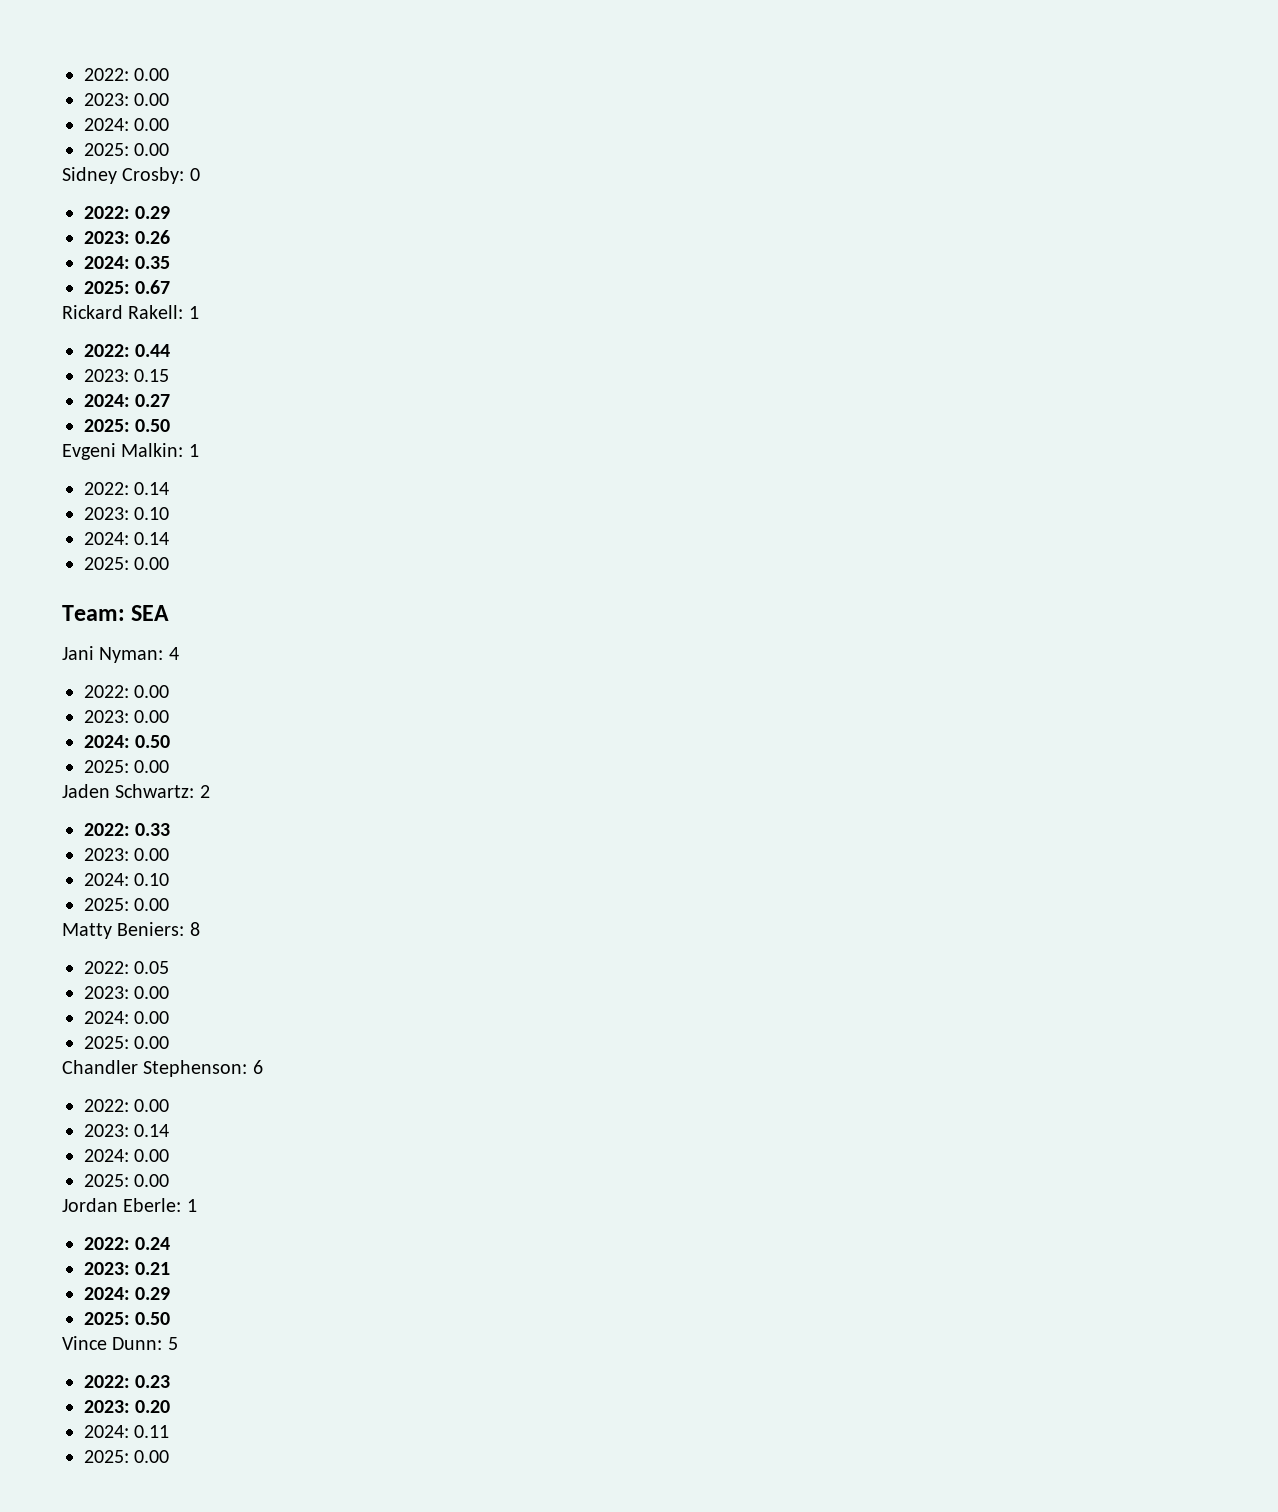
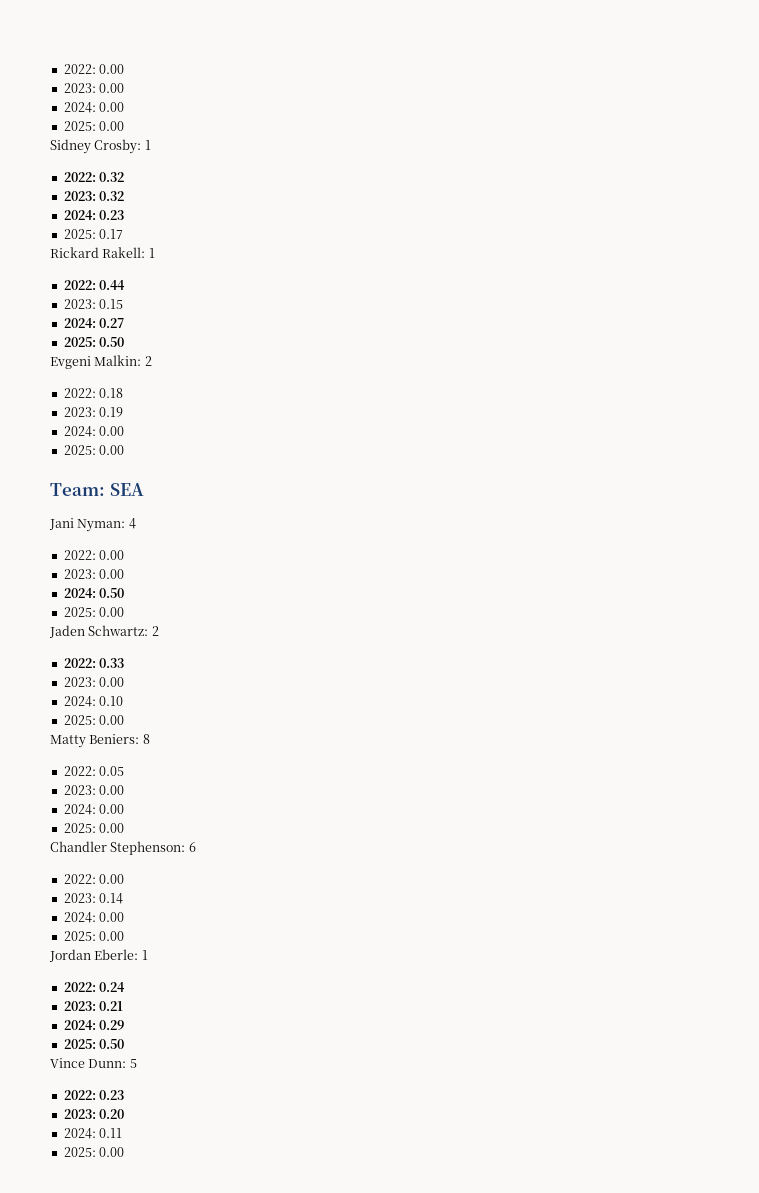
- Sidney Crosby: 0
- 2022: 0.29
- 2023: 0.26
- 2024: 0.35
- 2025: 0.67
+ Sidney Crosby: 1
+ 2022: 0.32
+ 2023: 0.32
+ 2024: 0.23
+ 2025: 0.17
- Evgeni Malkin: 1
- 2022: 0.14
- 2023: 0.10
- 2024: 0.14
+ Evgeni Malkin: 2
+ 2022: 0.18
+ 2023: 0.19
+ 2024: 0.00

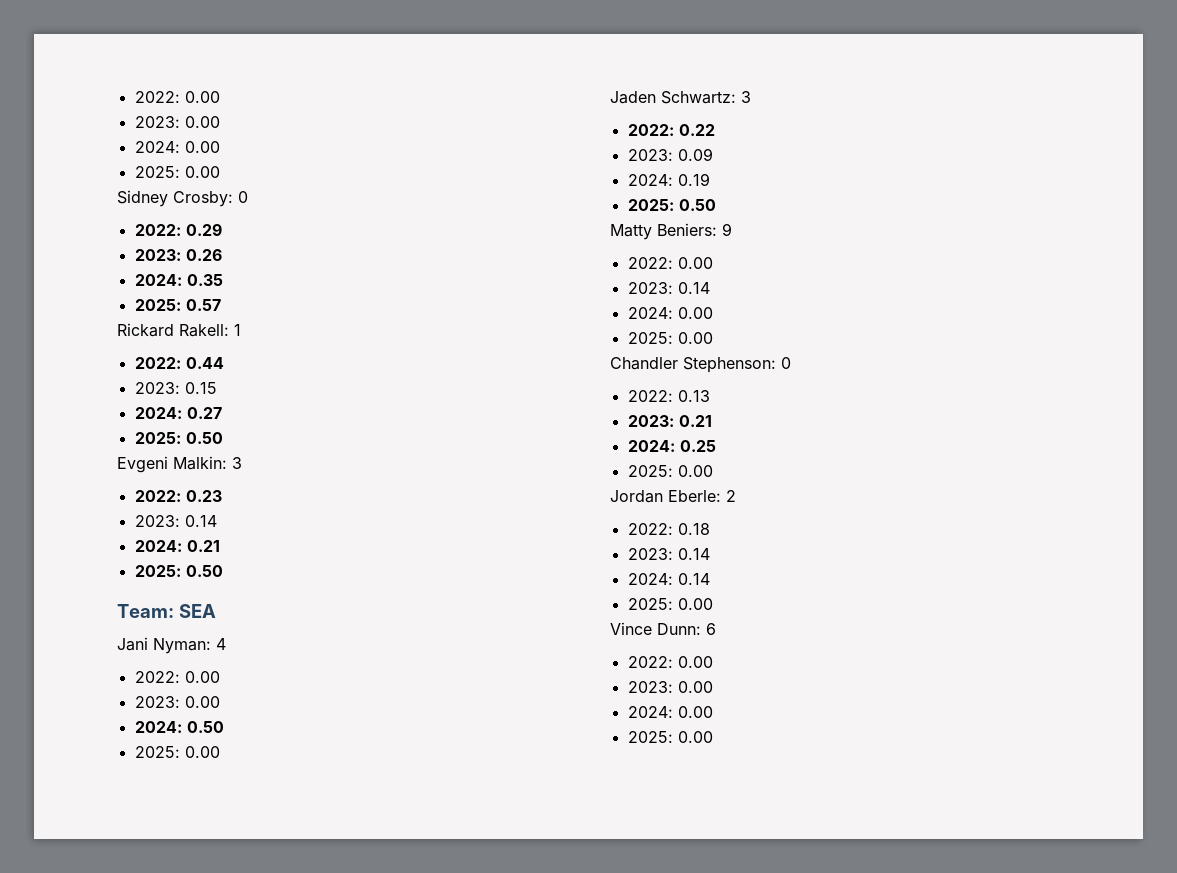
- Sidney Crosby: 1
- 2022: 0.32
- 2023: 0.32
- 2024: 0.23
- 2025: 0.17
+ Sidney Crosby: 0
+ 2022: 0.29
+ 2023: 0.26
+ 2024: 0.35
+ 2025: 0.57
- Evgeni Malkin: 2
- 2022: 0.18
- 2023: 0.19
- 2024: 0.00
- 2025: 0.00
+ Evgeni Malkin: 3
+ 2022: 0.23
+ 2023: 0.14
+ 2024: 0.21
+ 2025: 0.50
- Jaden Schwartz: 2
- 2022: 0.33
- 2023: 0.00
- 2024: 0.10
- 2025: 0.00
+ Jaden Schwartz: 3
+ 2022: 0.22
+ 2023: 0.09
+ 2024: 0.19
+ 2025: 0.50
- Matty Beniers: 8
- 2022: 0.05
- 2023: 0.00
- 2024: 0.00
- 2025: 0.00
- Chandler Stephenson: 6
+ Matty Beniers: 9
- Jordan Eberle: 1
- 2022: 0.24
+ Chandler Stephenson: 0
+ 2022: 0.13
- 2024: 0.29
- 2025: 0.50
+ 2024: 0.25
+ 2025: 0.00
+ Jordan Eberle: 2
+ 2022: 0.18
+ 2023: 0.14
+ 2024: 0.14
+ 2025: 0.00
- Vince Dunn: 5
- 2022: 0.23
- 2023: 0.20
- 2024: 0.11
+ Vince Dunn: 6
+ 2022: 0.00
+ 2023: 0.00
+ 2024: 0.00

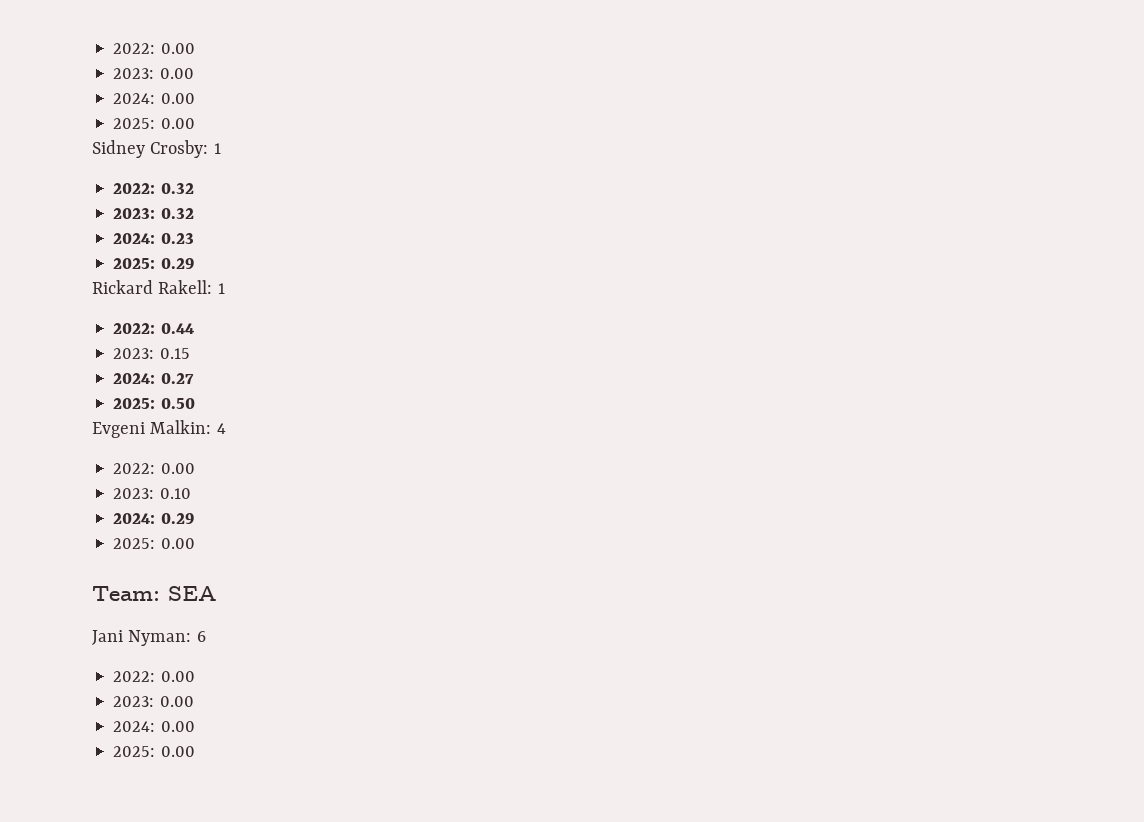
- Sidney Crosby: 0
- 2022: 0.29
- 2023: 0.26
- 2024: 0.35
- 2025: 0.57
+ Sidney Crosby: 1
+ 2022: 0.32
+ 2023: 0.32
+ 2024: 0.23
+ 2025: 0.29
- Evgeni Malkin: 3
- 2022: 0.23
- 2023: 0.14
- 2024: 0.21
- 2025: 0.50
+ Evgeni Malkin: 4
+ 2022: 0.00
+ 2023: 0.10
+ 2024: 0.29
+ 2025: 0.00
- Jani Nyman: 4
- 2022: 0.00
- 2023: 0.00
- 2024: 0.50
- 2025: 0.00
- Jaden Schwartz: 3
- 2022: 0.22
- 2023: 0.09
- 2024: 0.19
- 2025: 0.50
- Matty Beniers: 9
- 2022: 0.00
- 2023: 0.14
- 2024: 0.00
- 2025: 0.00
- Chandler Stephenson: 0
- 2022: 0.13
- 2023: 0.21
- 2024: 0.25
- 2025: 0.00
- Jordan Eberle: 2
- 2022: 0.18
- 2023: 0.14
- 2024: 0.14
- 2025: 0.00
- Vince Dunn: 6
+ Jani Nyman: 6

